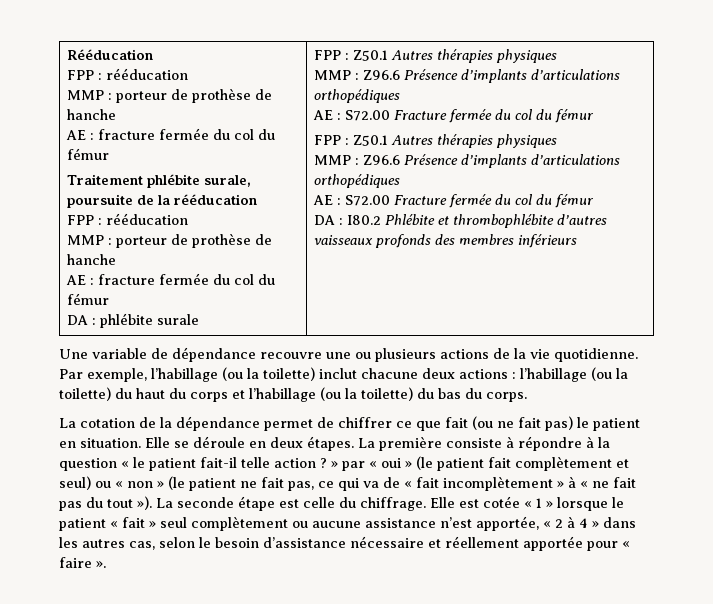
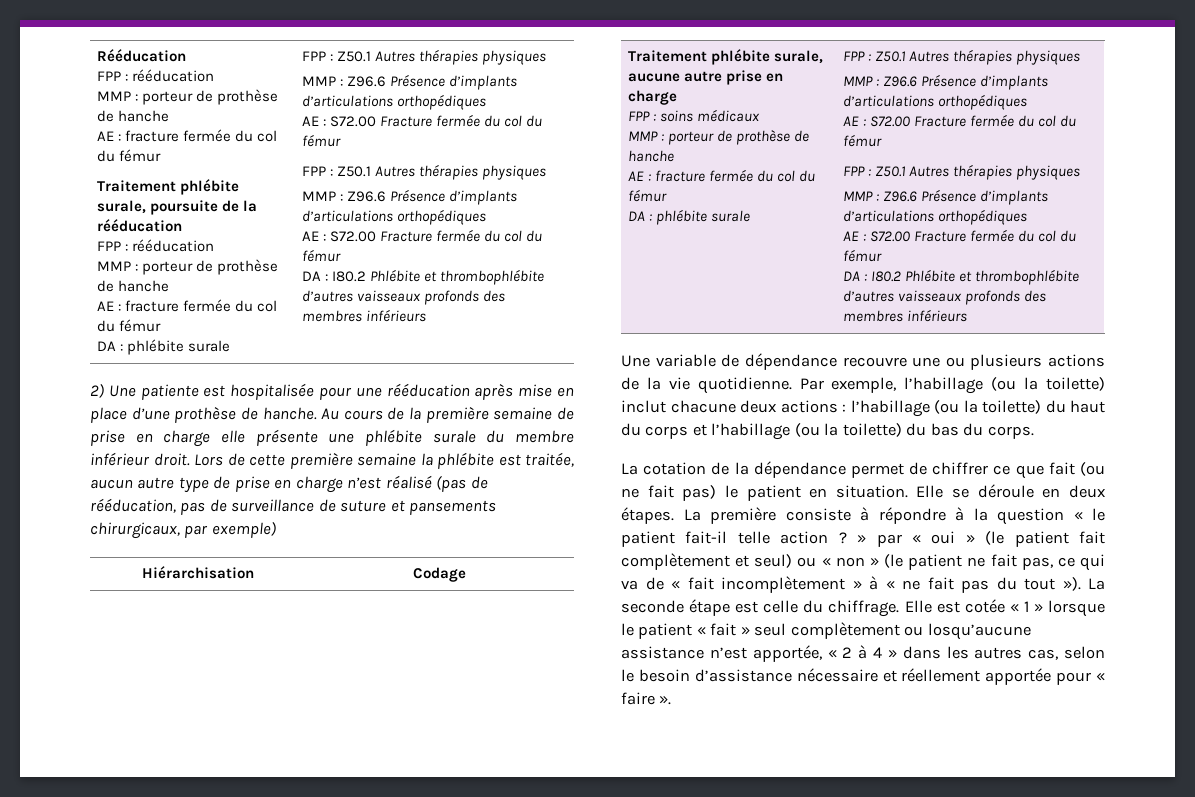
+ 2) Une patiente est hospitalisée pour une rééducation après mise en place d’une prothèse de hanche. Au cours de la première semaine de prise en charge elle présente une phlébite surale du membre inférieur droit. Lors de cette première semaine la phlébite est traitée, aucun autre type de prise en charge n’est réalisé (pas de rééducation, pas de surveillance de suture et pansements chirurgicaux, par exemple)
+ Hiérarchisation | Codage
+ Traitement phlébite surale, aucune autre prise en charge
+ FPP : soins médicaux
+ MMP : porteur de prothèse de hanche
+ AE : fracture fermée du col du fémur
+ DA : phlébite surale | FPP : Z50.1 Autres thérapies physiques
+ MMP : Z96.6 Présence d’implants d’articulations orthopédiques
+ AE : S72.00 Fracture fermée du col du fémur
+ FPP : Z50.1 Autres thérapies physiques
+ MMP : Z96.6 Présence d’implants d’articulations orthopédiques
+ AE : S72.00 Fracture fermée du col du fémur
+ DA : I80.2 Phlébite et thrombophlébite d’autres vaisseaux profonds des membres inférieurs
- Elle est cotée « 1 » lorsque le patient « fait » seul complètement ou aucune assistance n’est apportée, « 2 à 4 » dans les autres cas, selon le besoin d’assistance nécessaire et réellement apportée pour « faire ».
+ Elle est cotée « 1 » lorsque le patient « fait » seul complètement ou losqu’aucune assistance n’est apportée, « 2 à 4 » dans les autres cas, selon le besoin d’assistance nécessaire et réellement apportée pour « faire ».

